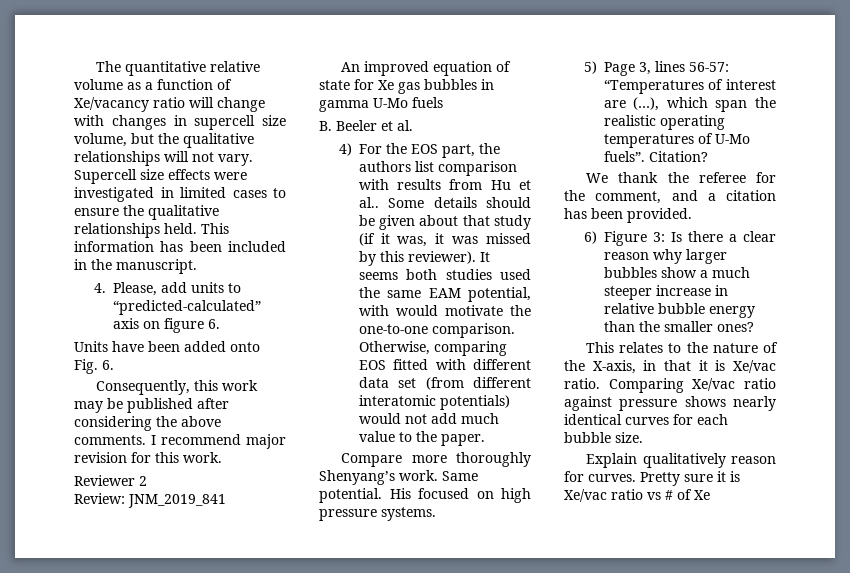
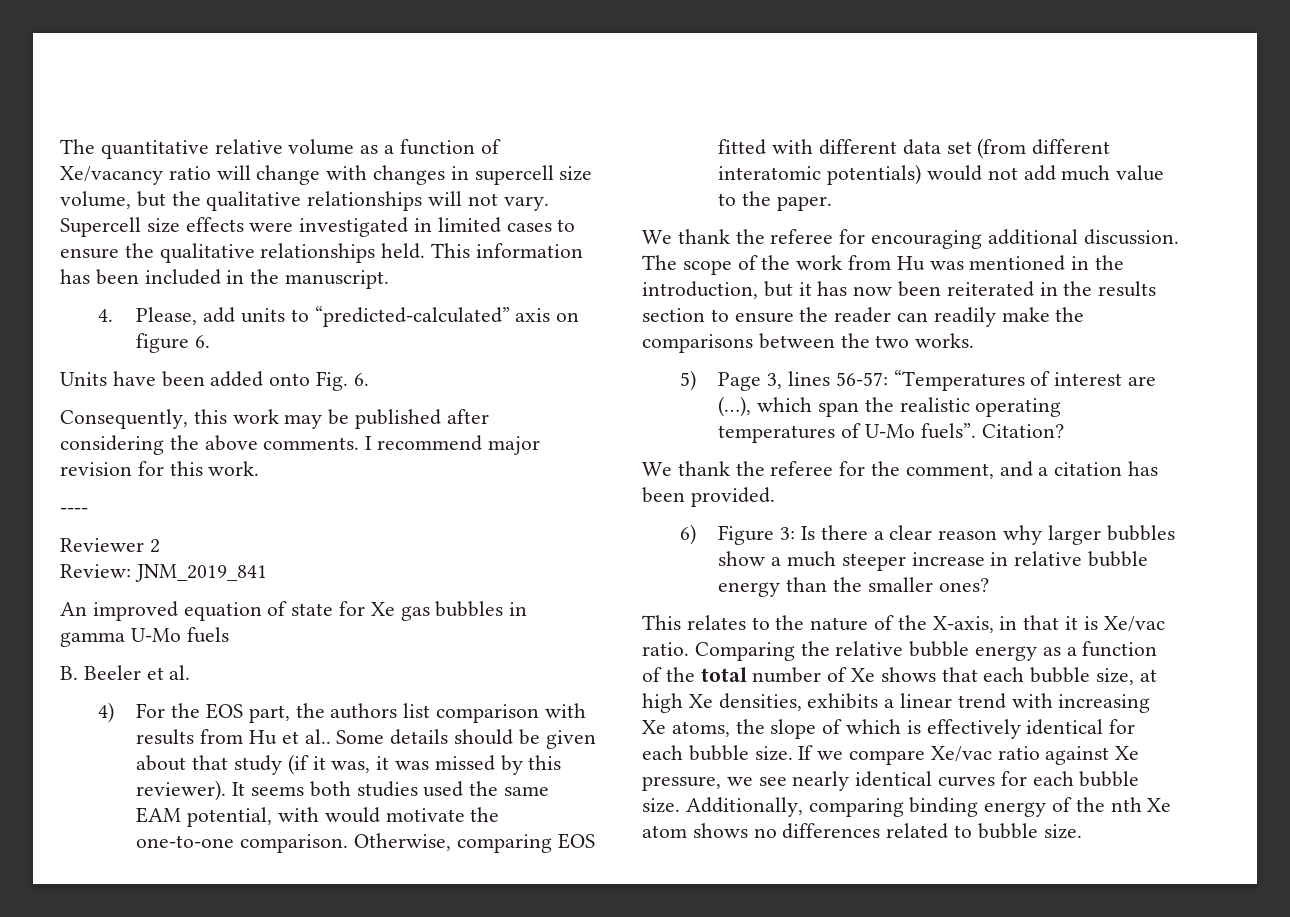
+ ----
- Compare more thoroughly Shenyang’s work. Same potential. His focused on high pressure systems.
+ We thank the referee for encouraging additional discussion. The scope of the work from Hu was mentioned in the introduction, but it has now been reiterated in the results section to ensure the reader can readily make the comparisons between the two works.
- Comparing Xe/vac ratio against pressure shows nearly identical curves for each bubble size.
- Explain qualitatively reason for curves. Pretty sure it is Xe/vac ratio vs # of Xe
+ Comparing the relative bubble energy as a function of the total number of Xe shows that each bubble size, at high Xe densities, exhibits a linear trend with increasing Xe atoms, the slope of which is effectively identical for each bubble size. If we compare Xe/vac ratio against Xe pressure, we see nearly identical curves for each bubble size. Additionally, comparing binding energy of the nth Xe atom shows no differences related to bubble size.

